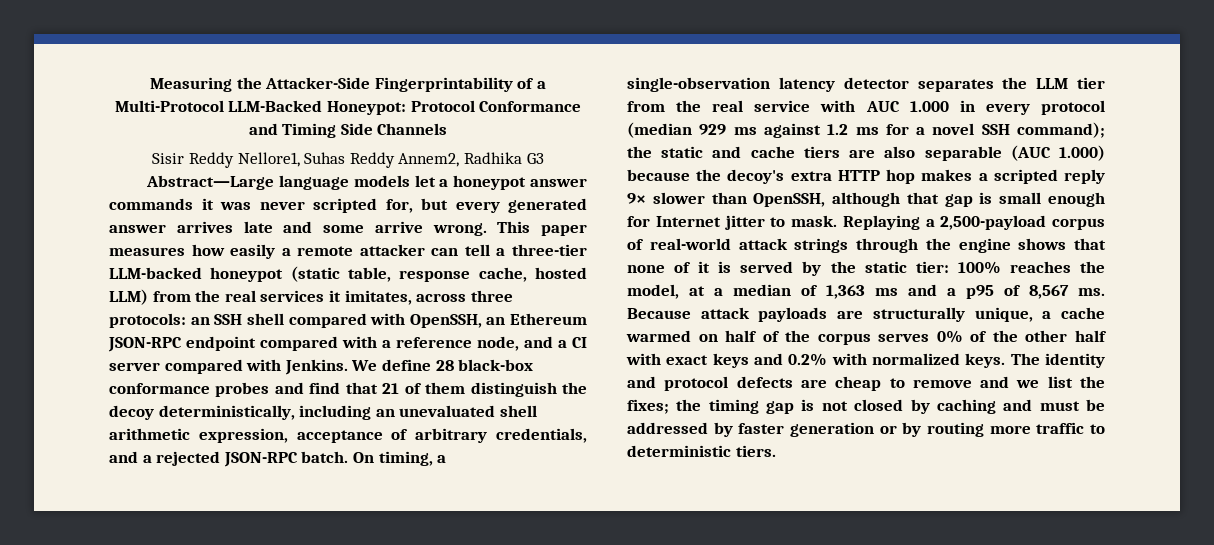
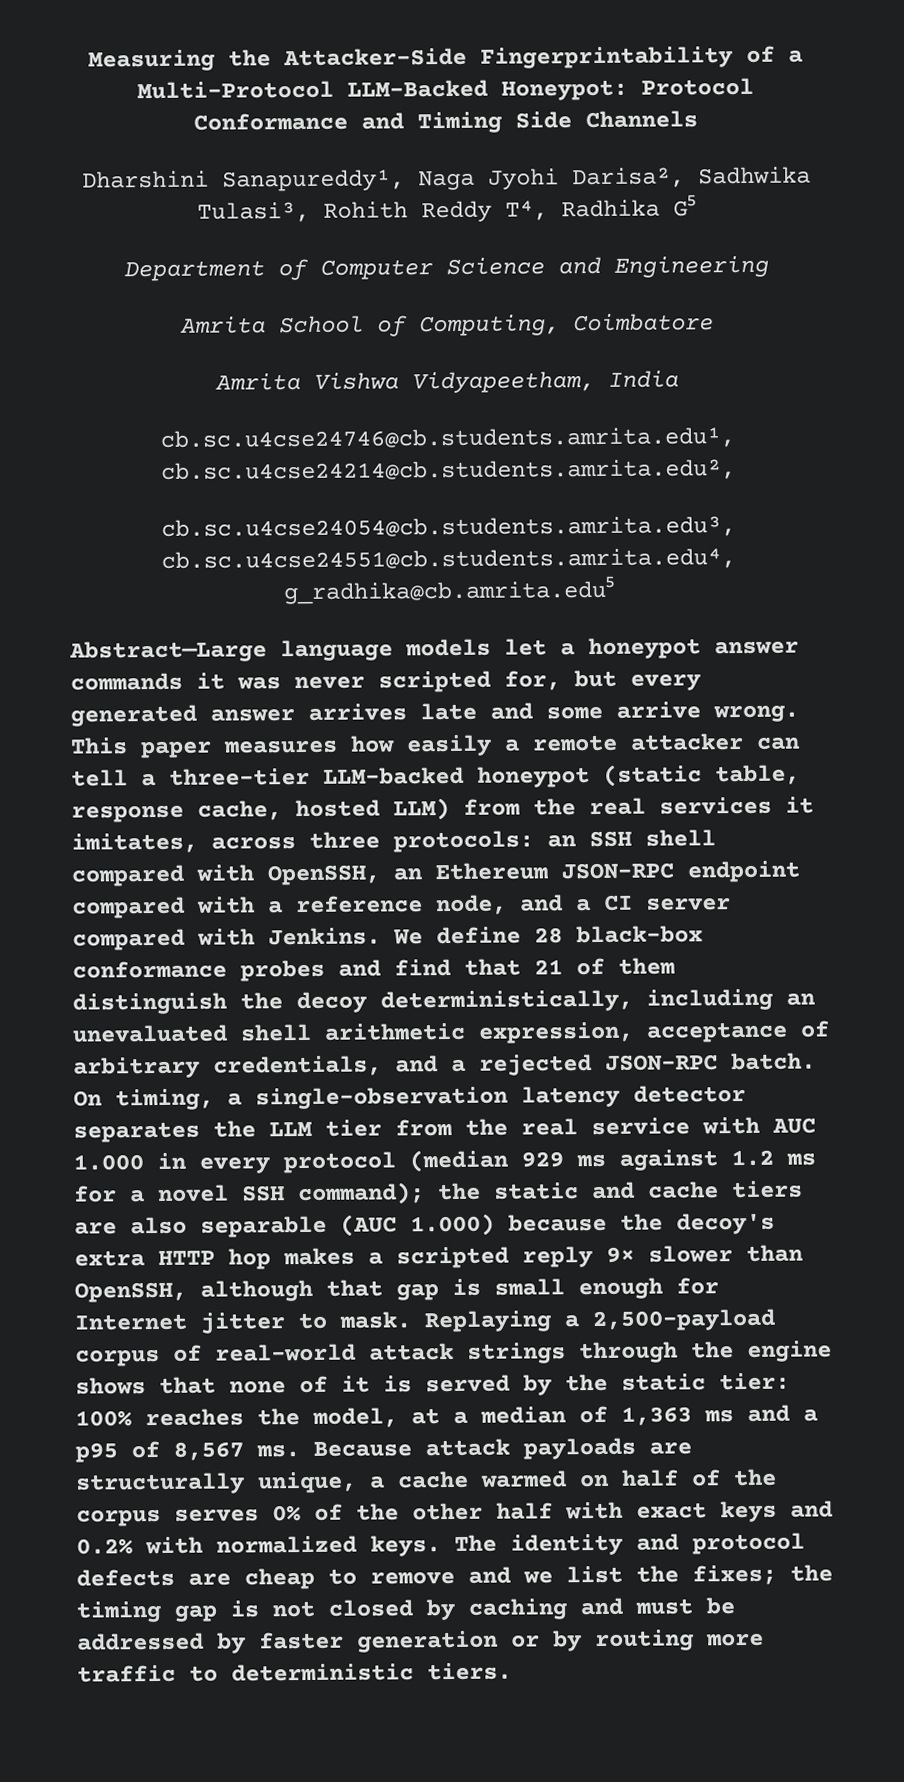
- Sisir Reddy Nellore1, Suhas Reddy Annem2, Radhika G3
+ Dharshini Sanapureddy¹, Naga Jyohi Darisa², Sadhwika Tulasi³, Rohith Reddy T⁴, Radhika G⁵
+ Department of Computer Science and Engineering
+ Amrita School of Computing, Coimbatore
+ Amrita Vishwa Vidyapeetham, India
+ cb.sc.u4cse24746@cb.students.amrita.edu¹, cb.sc.u4cse24214@cb.students.amrita.edu²,
+ cb.sc.u4cse24054@cb.students.amrita.edu³, cb.sc.u4cse24551@cb.students.amrita.edu⁴, g_radhika@cb.amrita.edu⁵

